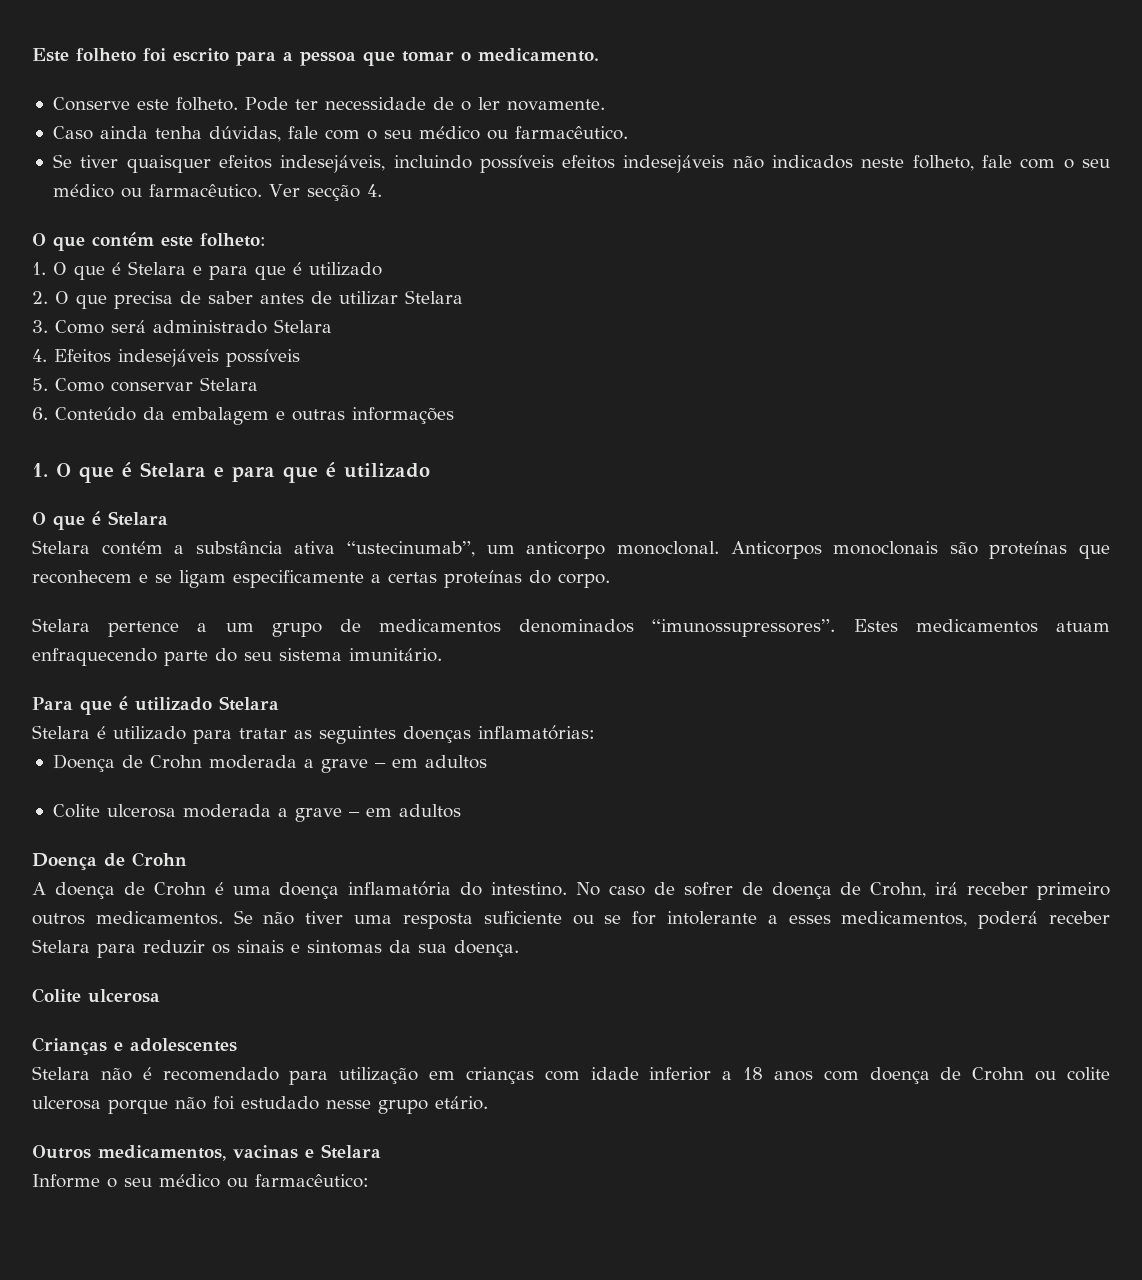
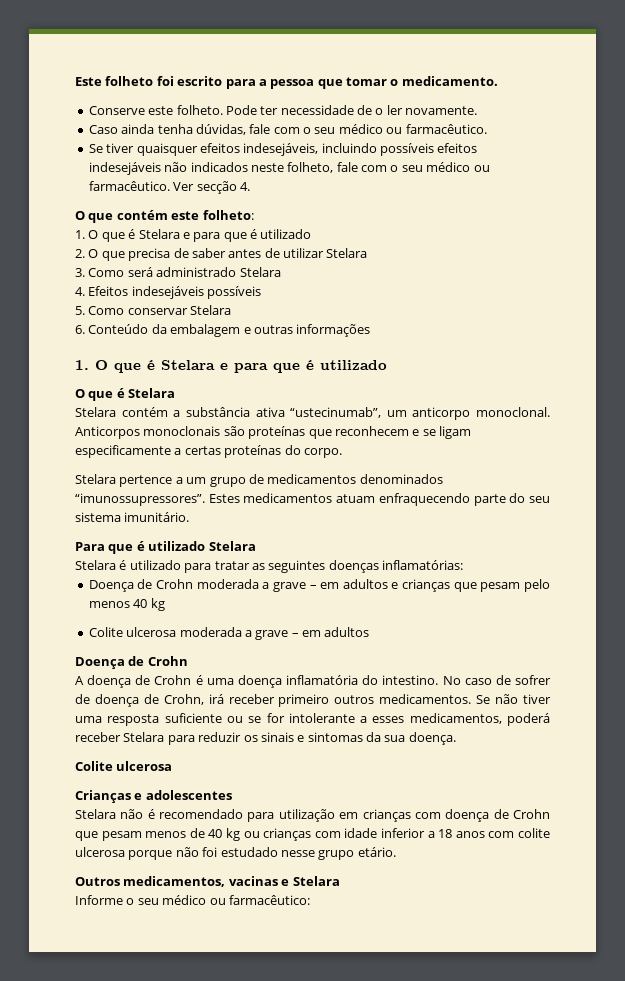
- Doença de Crohn moderada a grave – em adultos
+ Doença de Crohn moderada a grave – em adultos e crianças que pesam pelo menos 40 kg
- Stelara não é recomendado para utilização em crianças com idade inferior a 18 anos com doença de Crohn ou colite ulcerosa porque não foi estudado nesse grupo etário.
+ Stelara não é recomendado para utilização em crianças com doença de Crohn que pesam menos de 40 kg ou crianças com idade inferior a 18 anos com colite ulcerosa porque não foi estudado nesse grupo etário.

